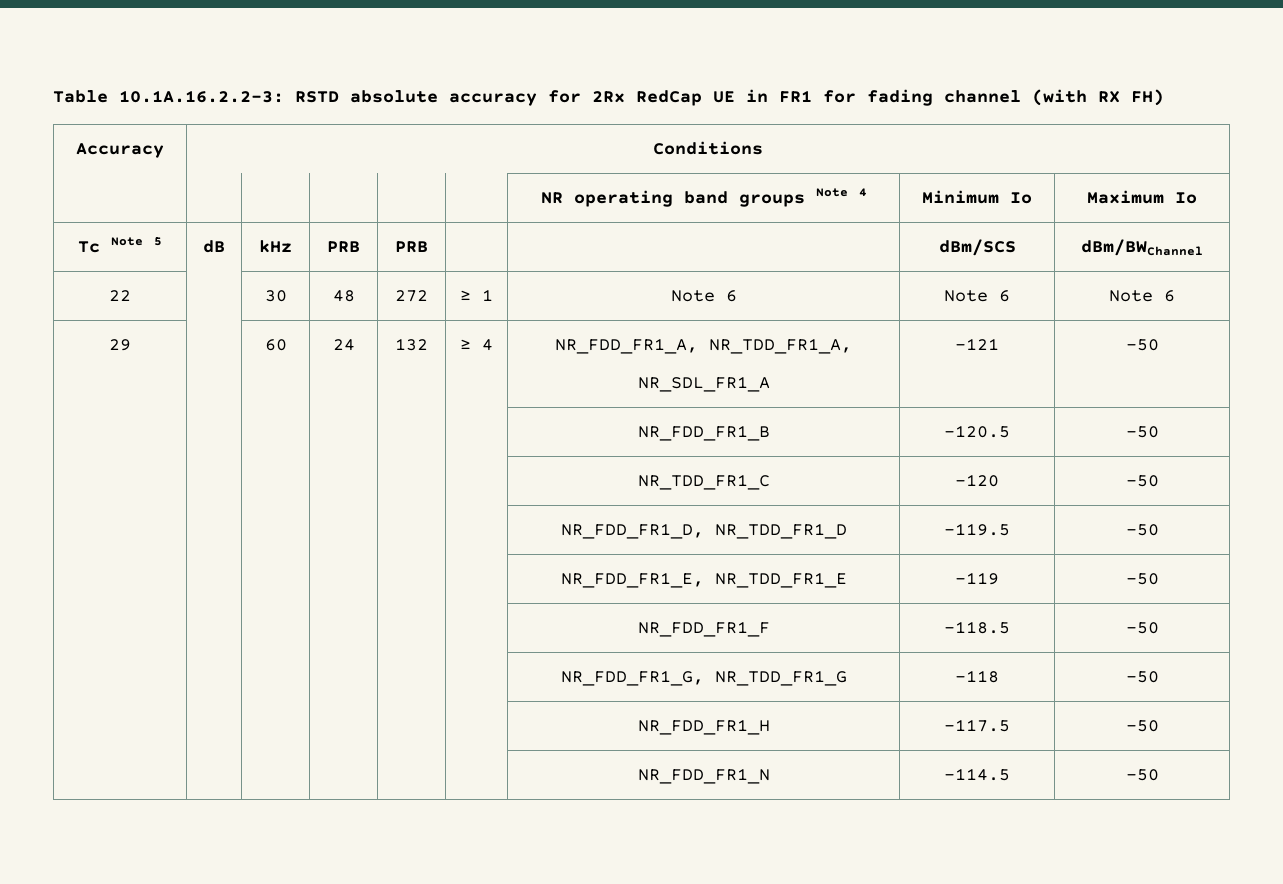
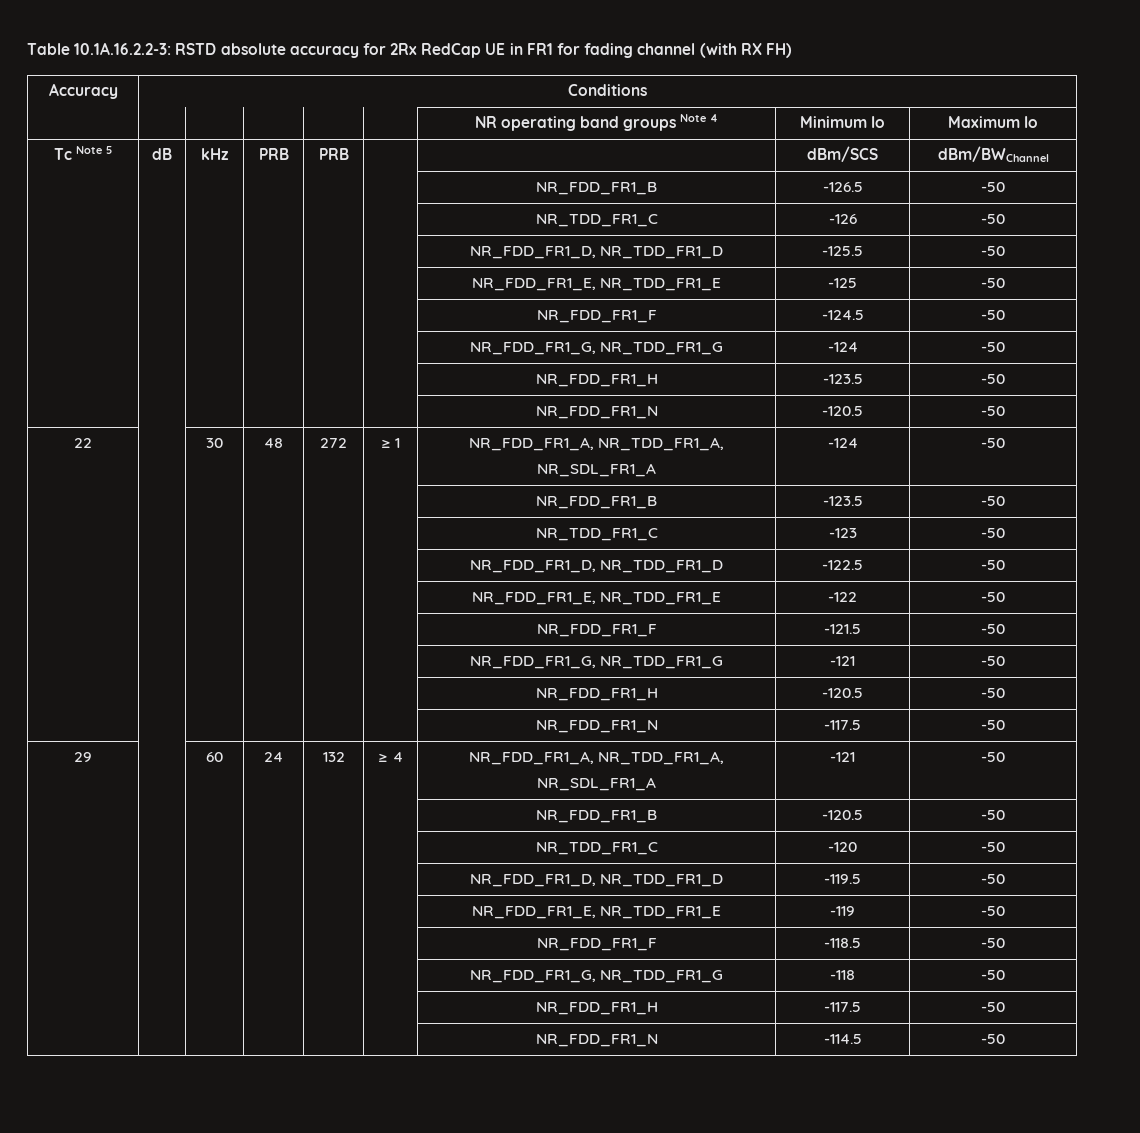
+ | | | | | | NR_FDD_FR1_B | -126.5 | -50
+ | | | | | | NR_TDD_FR1_C | -126 | -50
+ | | | | | | NR_FDD_FR1_D, NR_TDD_FR1_D | -125.5 | -50
+ | | | | | | NR_FDD_FR1_E, NR_TDD_FR1_E | -125 | -50
+ | | | | | | NR_FDD_FR1_F | -124.5 | -50
+ | | | | | | NR_FDD_FR1_G, NR_TDD_FR1_G | -124 | -50
+ | | | | | | NR_FDD_FR1_H | -123.5 | -50
+ | | | | | | NR_FDD_FR1_N | -120.5 | -50
- 22 | | 30 | 48 | 272 | ≥ 1 | Note 6 | Note 6 | Note 6
+ 22 | | 30 | 48 | 272 | ≥ 1 | NR_FDD_FR1_A, NR_TDD_FR1_A,
+ NR_SDL_FR1_A | -124 | -50
+ | | | | | | NR_FDD_FR1_B | -123.5 | -50
+ | | | | | | NR_TDD_FR1_C | -123 | -50
+ | | | | | | NR_FDD_FR1_D, NR_TDD_FR1_D | -122.5 | -50
+ | | | | | | NR_FDD_FR1_E, NR_TDD_FR1_E | -122 | -50
+ | | | | | | NR_FDD_FR1_F | -121.5 | -50
+ | | | | | | NR_FDD_FR1_G, NR_TDD_FR1_G | -121 | -50
+ | | | | | | NR_FDD_FR1_H | -120.5 | -50
+ | | | | | | NR_FDD_FR1_N | -117.5 | -50

